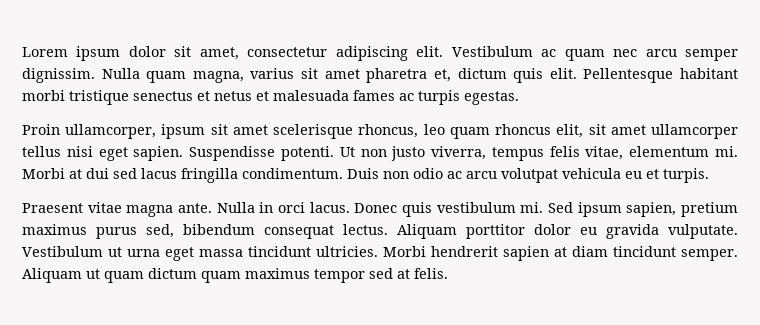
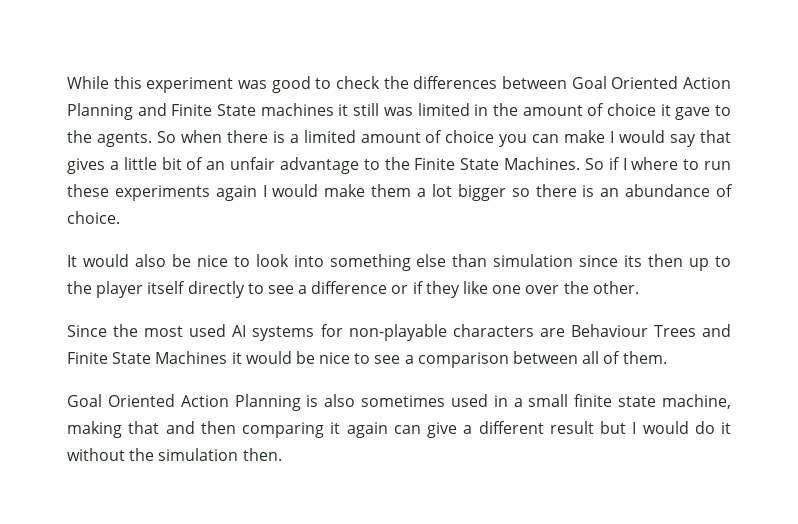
- Lorem ipsum dolor sit amet, consectetur adipiscing elit. Vestibulum ac quam nec arcu semper dignissim. Nulla quam magna, varius sit amet pharetra et, dictum quis elit. Pellentesque habitant morbi tristique senectus et netus et malesuada fames ac turpis egestas.
- Proin ullamcorper, ipsum sit amet scelerisque rhoncus, leo quam rhoncus elit, sit amet ullamcorper tellus nisi eget sapien. Suspendisse potenti. Ut non justo viverra, tempus felis vitae, elementum mi. Morbi at dui sed lacus fringilla condimentum. Duis non odio ac arcu volutpat vehicula eu et turpis.
- Praesent vitae magna ante. Nulla in orci lacus. Donec quis vestibulum mi. Sed ipsum sapien, pretium maximus purus sed, bibendum consequat lectus. Aliquam porttitor dolor eu gravida vulputate. Vestibulum ut urna eget massa tincidunt ultricies. Morbi hendrerit sapien at diam tincidunt semper. Aliquam ut quam dictum quam maximus tempor sed at felis.
+ While this experiment was good to check the differences between Goal Oriented Action Planning and Finite State machines it still was limited in the amount of choice it gave to the agents. So when there is a limited amount of choice you can make I would say that gives a little bit of an unfair advantage to the Finite State Machines. So if I where to run these experiments again I would make them a lot bigger so there is an abundance of choice.
+ It would also be nice to look into something else than simulation since its then up to the player itself directly to see a difference or if they like one over the other.
+ Since the most used AI systems for non-playable characters are Behaviour Trees and Finite State Machines it would be nice to see a comparison between all of them.
+ Goal Oriented Action Planning is also sometimes used in a small finite state machine, making that and then comparing it again can give a different result but I would do it without the simulation then.

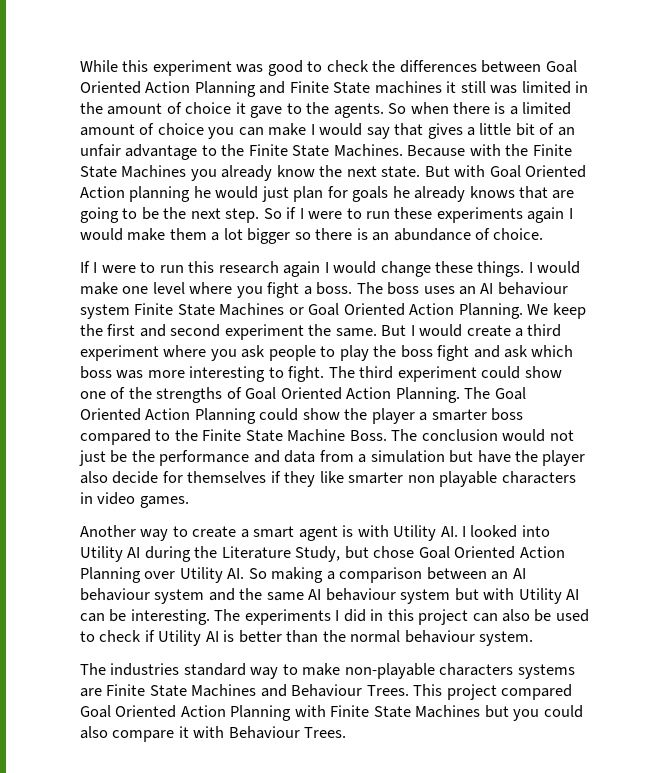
+ Because with the Finite State Machines you already know the next state. But with Goal Oriented Action planning he would just plan for goals he already knows that are going to be the next step.
- So if I where to run these experiments again I would make them a lot bigger so there is an abundance of choice.
+ So if I were to run these experiments again I would make them a lot bigger so there is an abundance of choice.
- It would also be nice to look into something else than simulation since its then up to the player itself directly to see a difference or if they like one over the other.
- Since the most used AI systems for non-playable characters are Behaviour Trees and Finite State Machines it would be nice to see a comparison between all of them.
- Goal Oriented Action Planning is also sometimes used in a small finite state machine, making that and then comparing it again can give a different result but I would do it without the simulation then.
+ If I were to run this research again I would change these things. I would make one level where you fight a boss. The boss uses an AI behaviour system Finite State Machines or Goal Oriented Action Planning. We keep the first and second experiment the same. But I would create a third experiment where you ask people to play the boss fight and ask which boss was more interesting to fight. The third experiment could show one of the strengths of Goal Oriented Action Planning. The Goal Oriented Action Planning could show the player a smarter boss compared to the Finite State Machine Boss. The conclusion would not just be the performance and data from a simulation but have the player also decide for themselves if they like smarter non playable characters in video games.
+ Another way to create a smart agent is with Utility AI. I looked into Utility AI during the Literature Study, but chose Goal Oriented Action Planning over Utility AI. So making a comparison between an AI behaviour system and the same AI behaviour system but with Utility AI can be interesting. The experiments I did in this project can also be used to check if Utility AI is better than the normal behaviour system.
+ The industries standard way to make non-playable characters systems are Finite State Machines and Behaviour Trees. This project compared Goal Oriented Action Planning with Finite State Machines but you could also compare it with Behaviour Trees.

